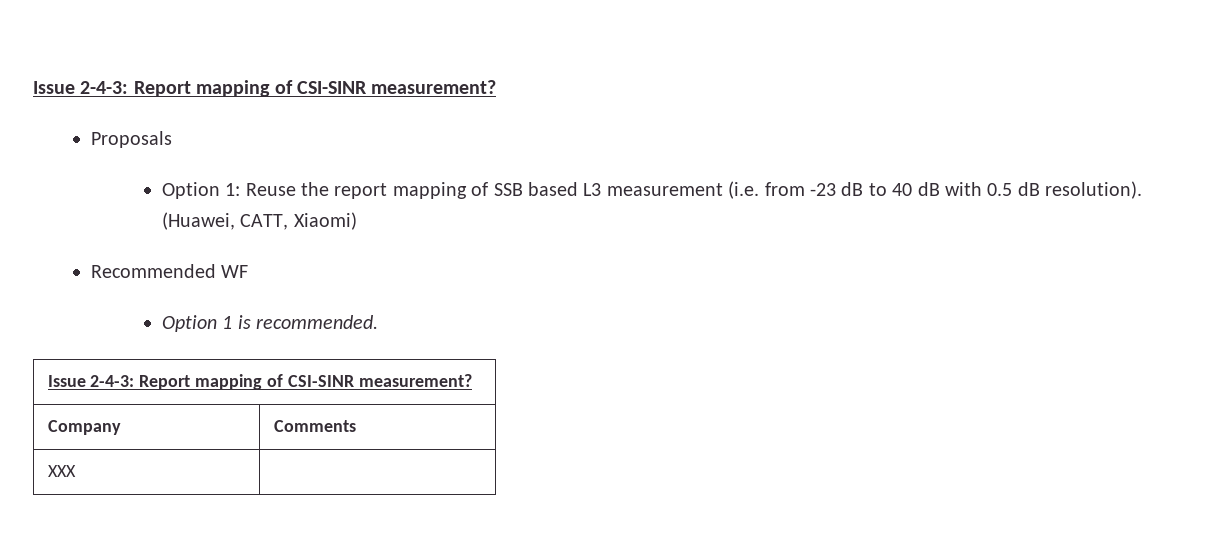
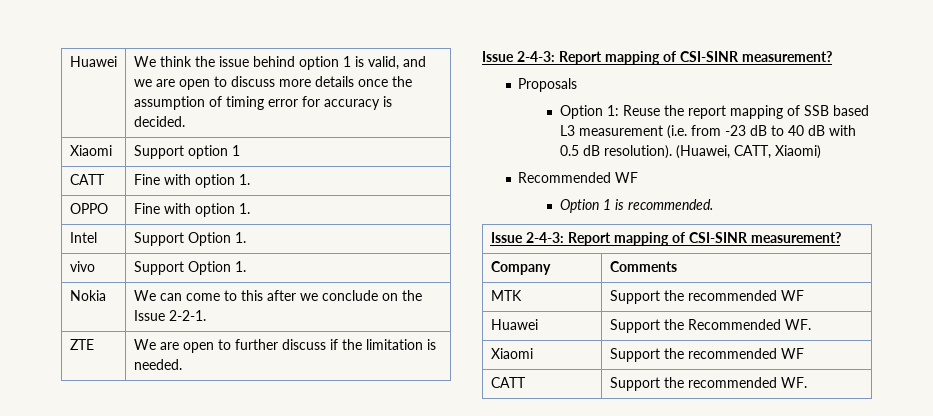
+ Huawei | We think the issue behind option 1 is valid, and we are open to discuss more details once the assumption of timing error for accuracy is decided.
+ Xiaomi | Support option 1
+ CATT | Fine with option 1.
+ OPPO | Fine with option 1.
+ Intel | Support Option 1.
+ vivo | Support Option 1.
+ Nokia | We can come to this after we conclude on the Issue 2-2-1.
+ ZTE | We are open to further discuss if the limitation is needed.
- XXX |
+ MTK | Support the recommended WF
+ Huawei | Support the Recommended WF.
+ Xiaomi | Support the recommended WF
+ CATT | Support the recommended WF.

